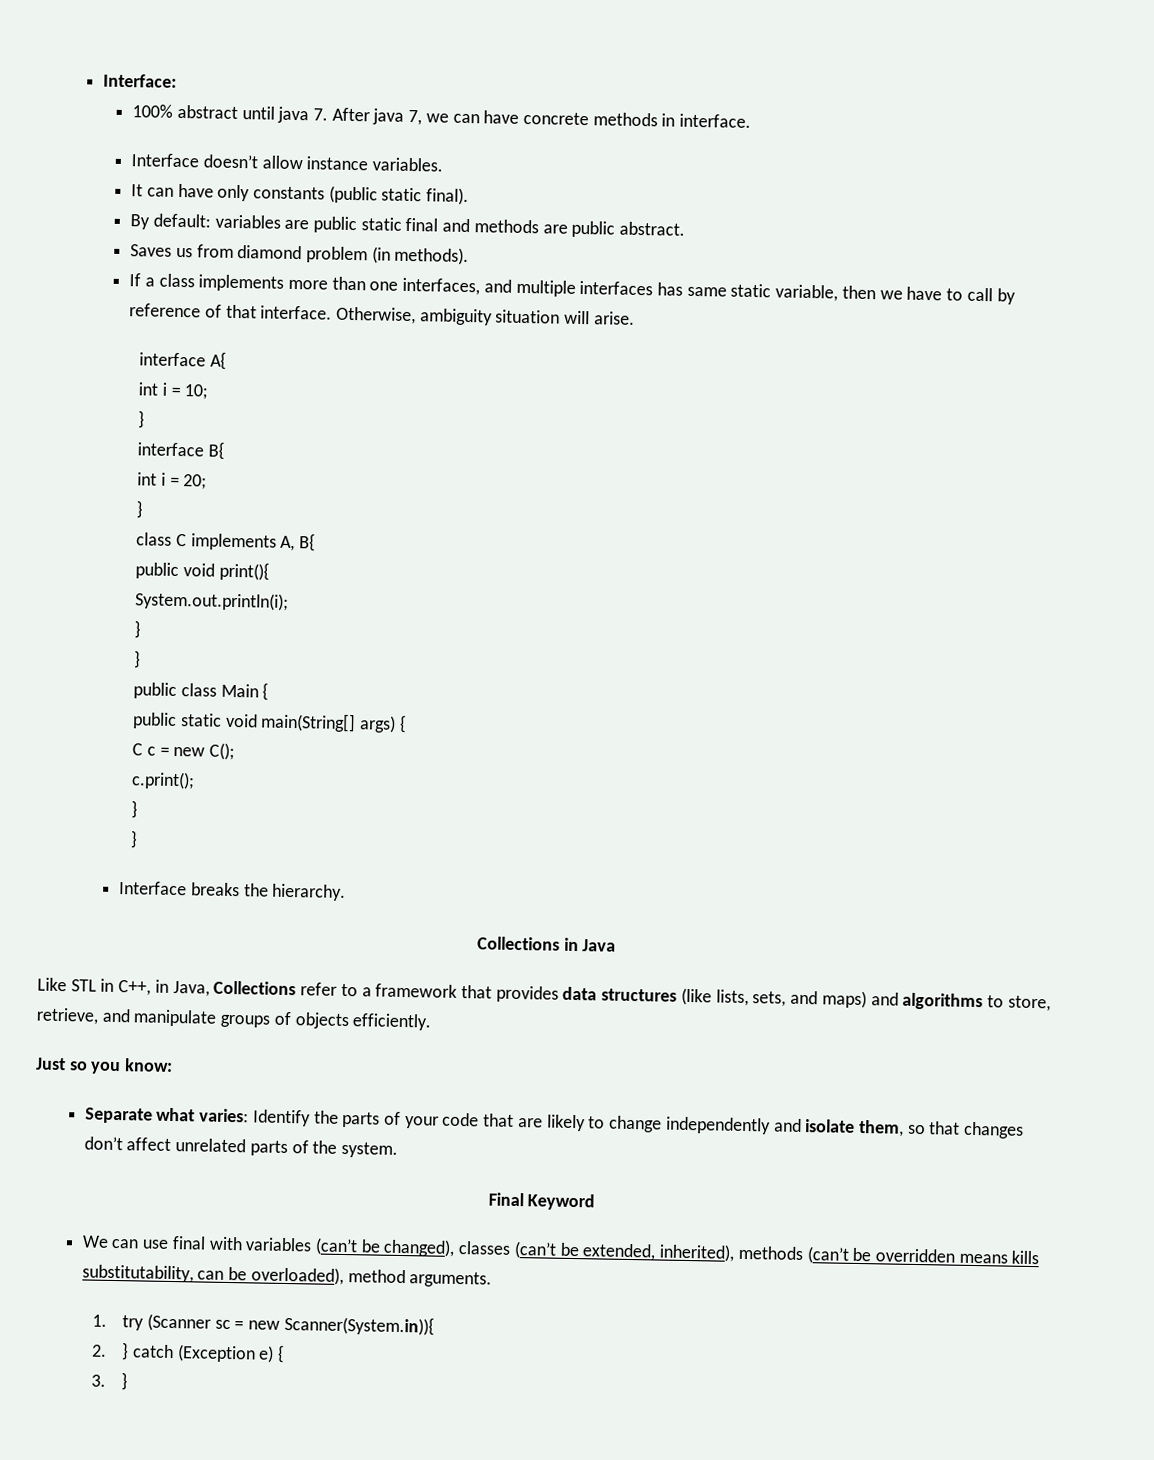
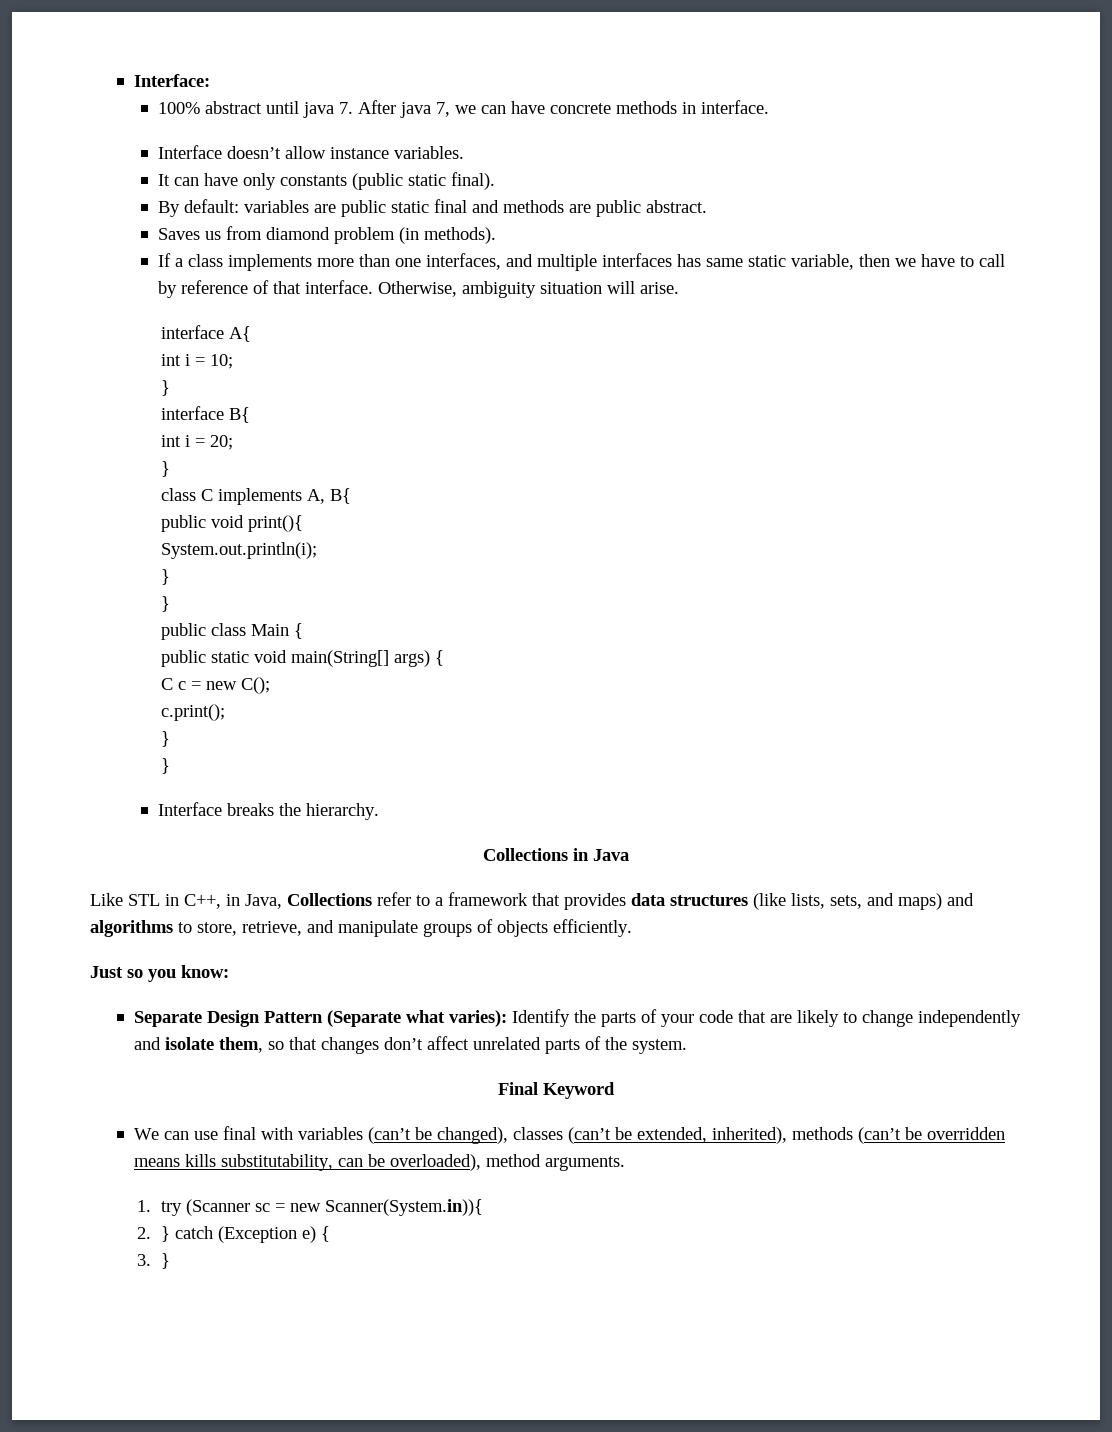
- Separate what varies: Identify the parts of your code that are likely to change independently and isolate them, so that changes don’t affect unrelated parts of the system.
+ Separate Design Pattern (Separate what varies): Identify the parts of your code that are likely to change independently and isolate them, so that changes don’t affect unrelated parts of the system.

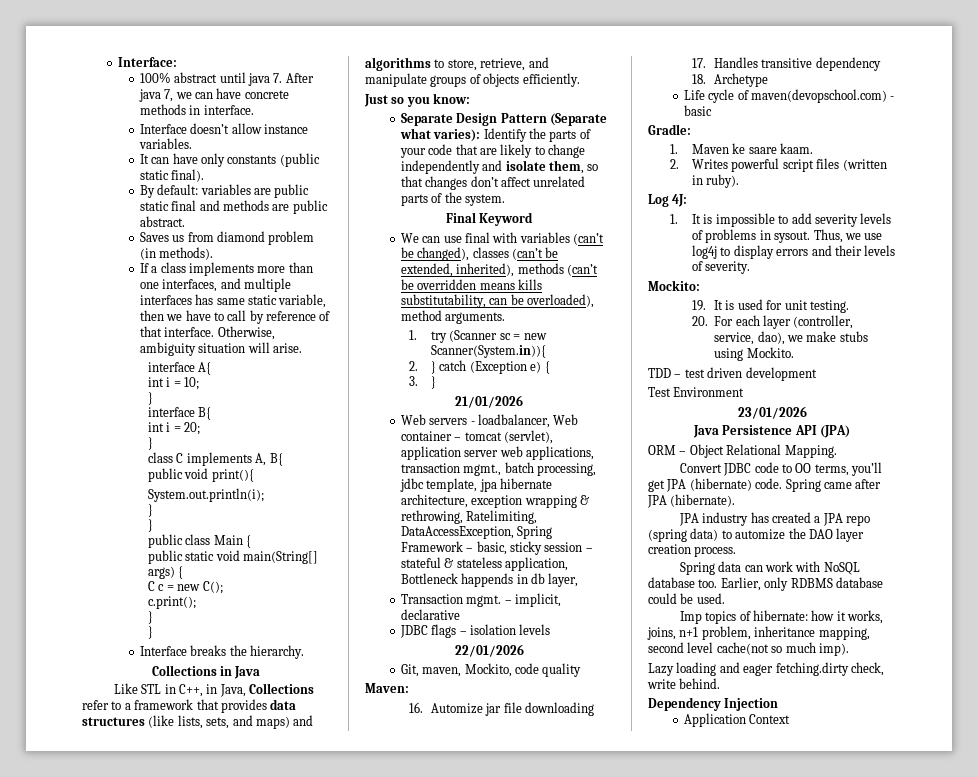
+ 21/01/2026
+ Web servers - loadbalancer, Web container – tomcat (servlet), application server web applications, transaction mgmt., batch processing, jdbc template, jpa hibernate architecture, exception wrapping & rethrowing, Ratelimiting, DataAccessException, Spring Framework – basic, sticky session – stateful & stateless application, Bottleneck happends in db layer,
+ Transaction mgmt. – implicit, declarative
+ JDBC flags – isolation levels
+ 22/01/2026
+ Git, maven, Mockito, code quality
+ Maven:
+ 16. Automize jar file downloading
+ 17. Handles transitive dependency
+ 18. Archetype
+ Life cycle of maven(devopschool.com) - basic
+ Gradle:
+ 1. Maven ke saare kaam.
+ 2. Writes powerful script files (written in ruby).
+ Log 4J:
+ 1. It is impossible to add severity levels of problems in sysout. Thus, we use log4j to display errors and their levels of severity.
+ Mockito:
+ 19. It is used for unit testing.
+ 20. For each layer (controller, service, dao), we make stubs using Mockito.
+ TDD – test driven development
+ Test Environment
+ 23/01/2026
+ Java Persistence API (JPA)
+ ORM – Object Relational Mapping.
+ Convert JDBC code to OO terms, you’ll get JPA (hibernate) code. Spring came after JPA (hibernate).
+ JPA industry has created a JPA repo (spring data) to automize the DAO layer creation process.
+ Spring data can work with NoSQL database too. Earlier, only RDBMS database could be used.
+ Imp topics of hibernate: how it works, joins, n+1 problem, inheritance mapping, second level cache(not so much imp).
+ Lazy loading and eager fetching.dirty check, write behind.
+ Dependency Injection
+ Application Context

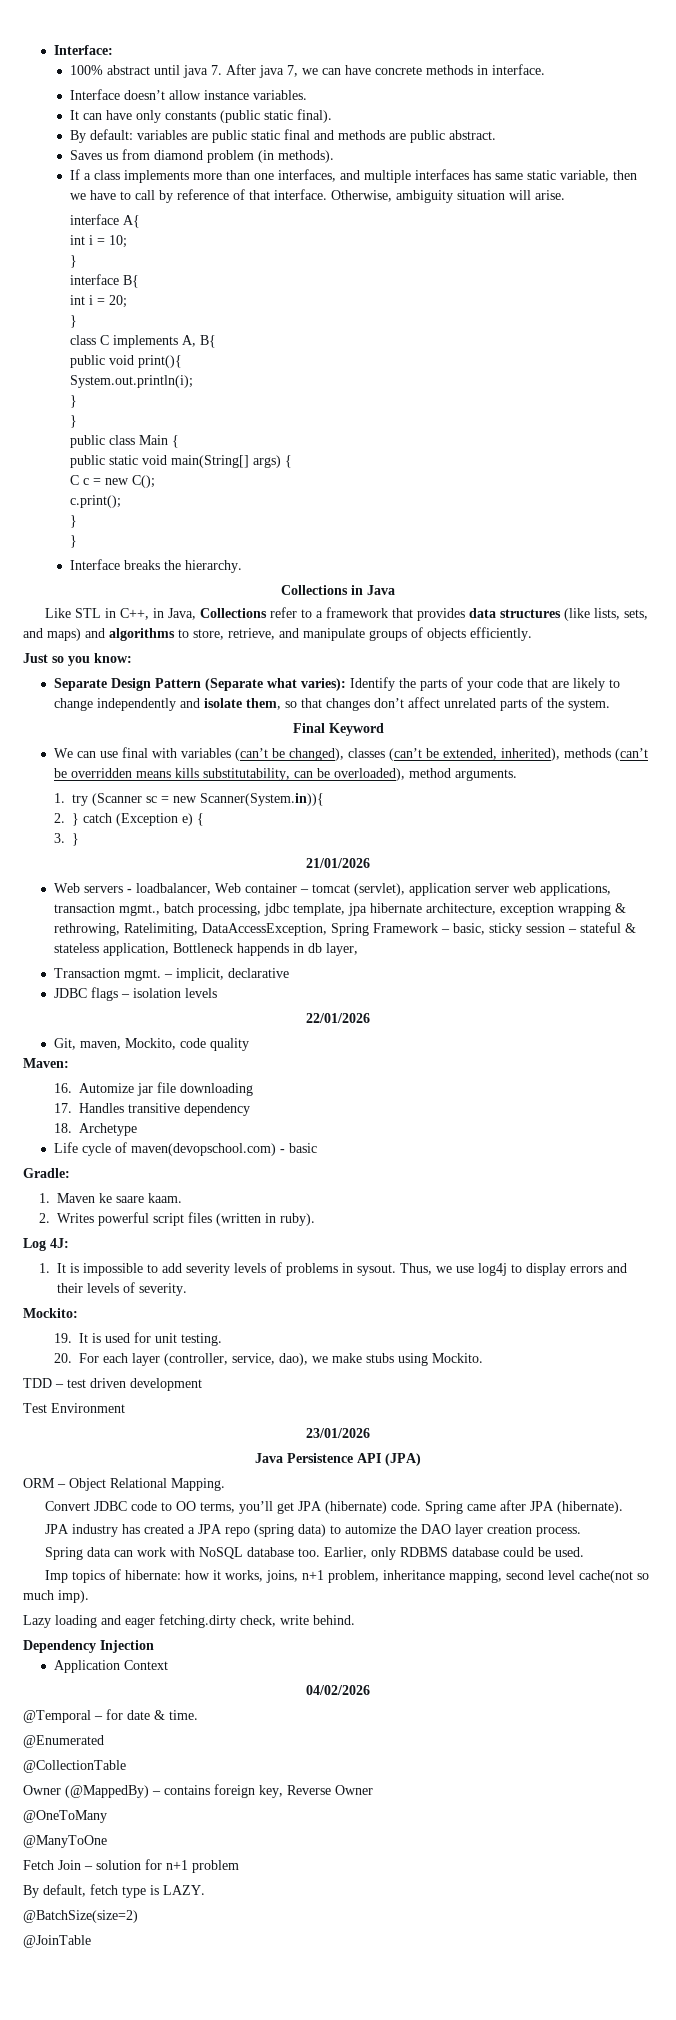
+ 04/02/2026
+ @Temporal – for date & time.
+ @Enumerated
+ @CollectionTable
+ Owner (@MappedBy) – contains foreign key, Reverse Owner
+ @OneToMany
+ @ManyToOne
+ Fetch Join – solution for n+1 problem
+ By default, fetch type is LAZY.
+ @BatchSize(size=2)
+ @JoinTable

